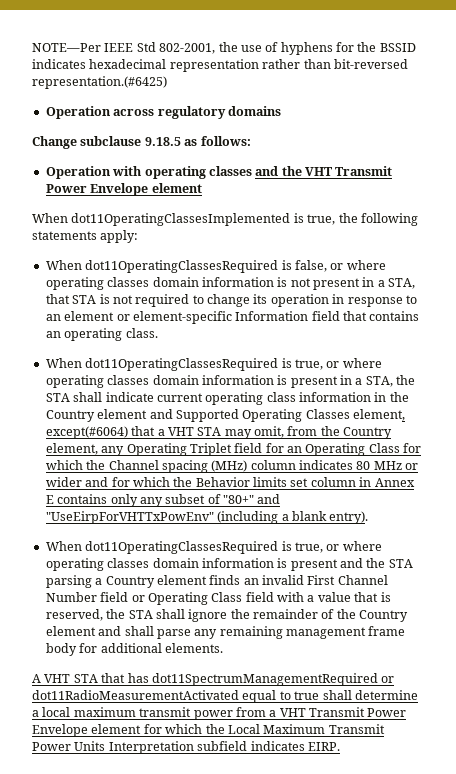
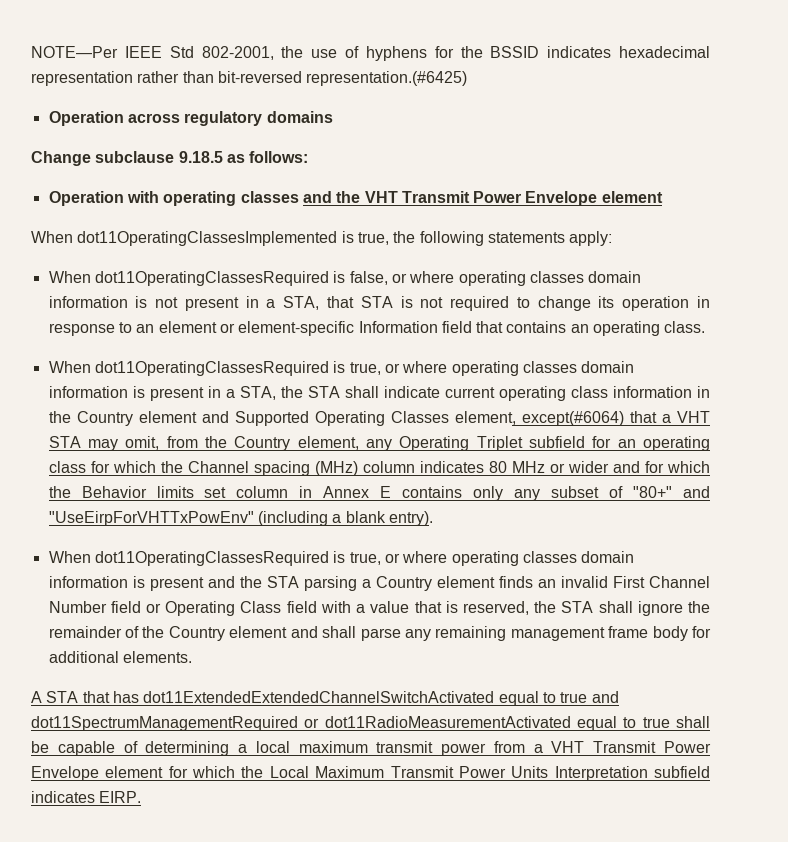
- When dot11OperatingClassesRequired is true, or where operating classes domain information is present in a STA, the STA shall indicate current operating class information in the Country element and Supported Operating Classes element, except(#6064) that a VHT STA may omit, from the Country element, any Operating Triplet field for an Operating Class for which the Channel spacing (MHz) column indicates 80 MHz or wider and for which the Behavior limits set column in Annex E contains only any subset of "80+" and "UseEirpForVHTTxPowEnv" (including a blank entry).
+ When dot11OperatingClassesRequired is true, or where operating classes domain information is present in a STA, the STA shall indicate current operating class information in the Country element and Supported Operating Classes element, except(#6064) that a VHT STA may omit, from the Country element, any Operating Triplet subfield for an operating class for which the Channel spacing (MHz) column indicates 80 MHz or wider and for which the Behavior limits set column in Annex E contains only any subset of "80+" and "UseEirpForVHTTxPowEnv" (including a blank entry).
- A VHT STA that has dot11SpectrumManagementRequired or dot11RadioMeasurementActivated equal to true shall determine a local maximum transmit power from a VHT Transmit Power Envelope element for which the Local Maximum Transmit Power Units Interpretation subfield indicates EIRP.
+ A STA that has dot11ExtendedExtendedChannelSwitchActivated equal to true and dot11SpectrumManagementRequired or dot11RadioMeasurementActivated equal to true shall be capable of determining a local maximum transmit power from a VHT Transmit Power Envelope element for which the Local Maximum Transmit Power Units Interpretation subfield indicates EIRP.

